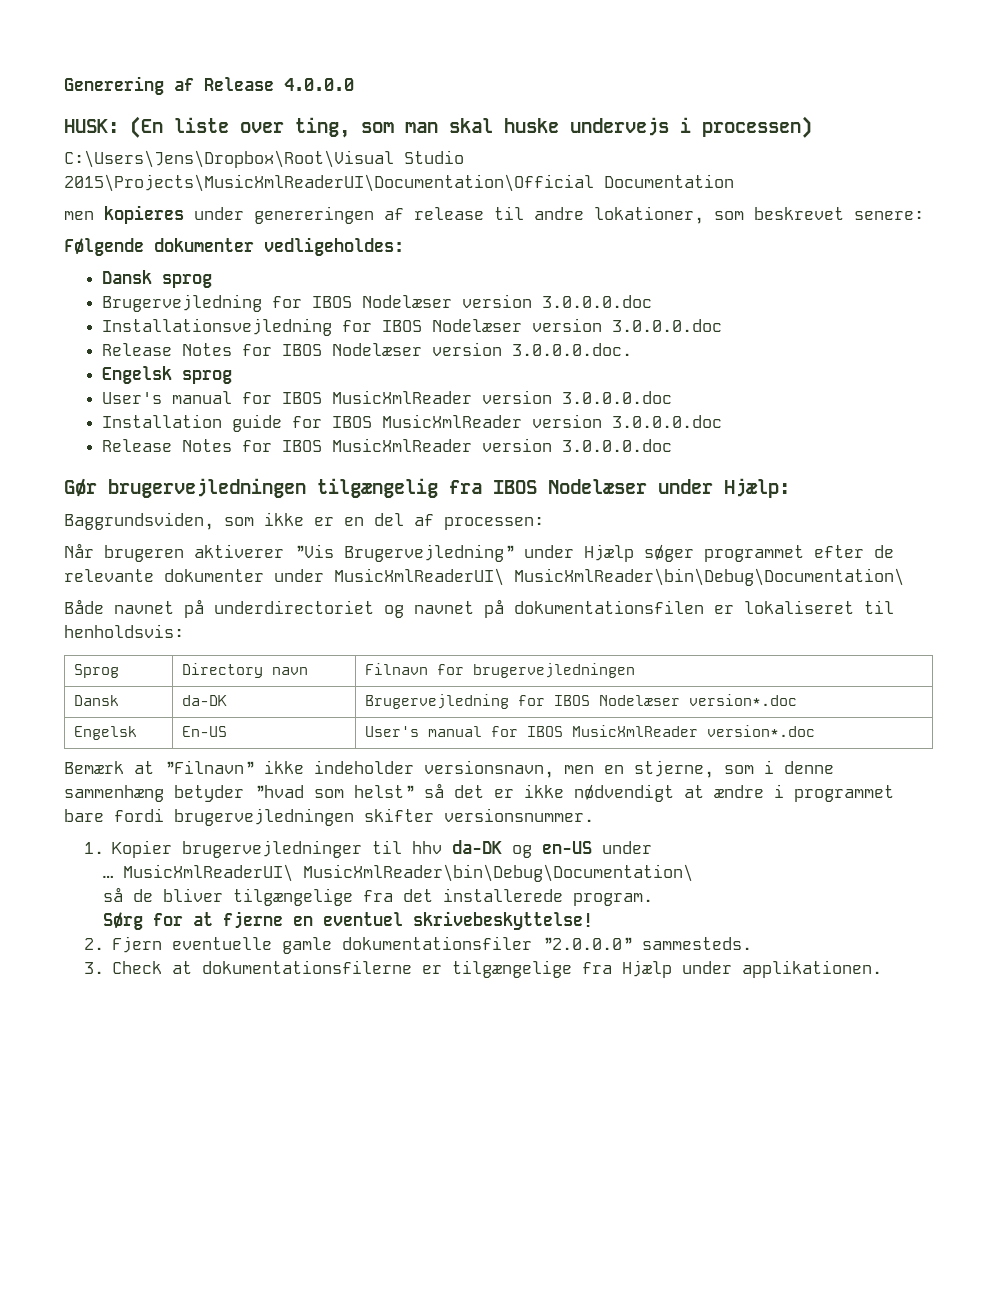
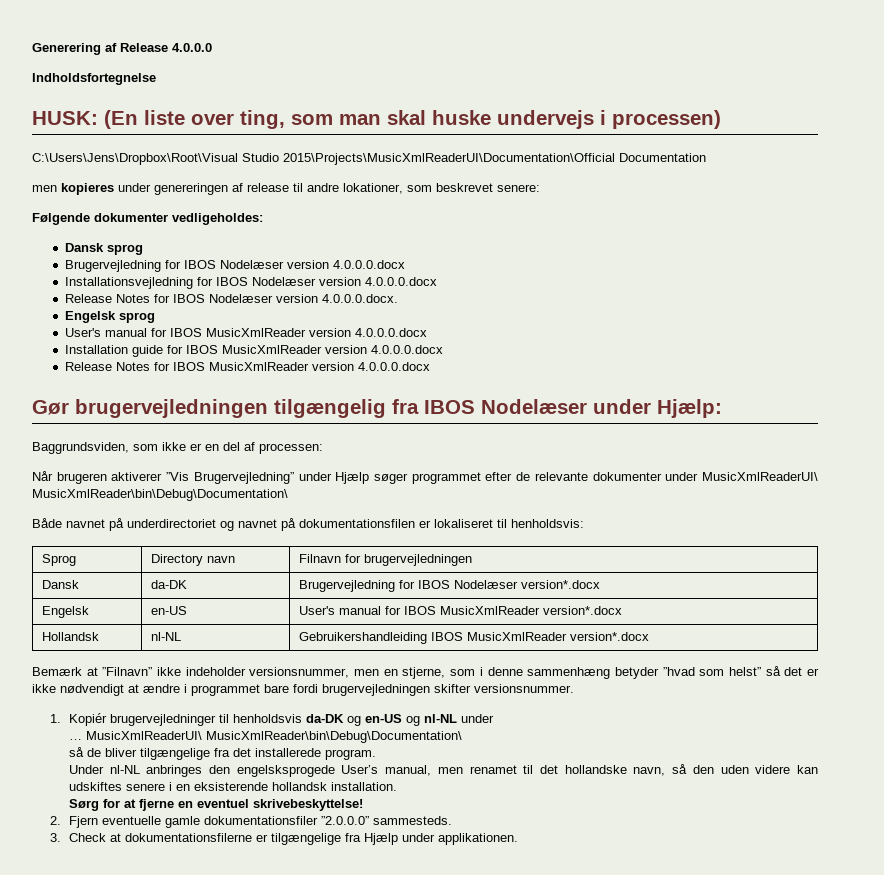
+ Indholdsfortegnelse
- Brugervejledning for IBOS Nodelæser version 3.0.0.0.doc
+ Brugervejledning for IBOS Nodelæser version 4.0.0.0.docx
- Installationsvejledning for IBOS Nodelæser version 3.0.0.0.doc
+ Installationsvejledning for IBOS Nodelæser version 4.0.0.0.docx
- Release Notes for IBOS Nodelæser version 3.0.0.0.doc.
+ Release Notes for IBOS Nodelæser version 4.0.0.0.docx.
- User's manual for IBOS MusicXmlReader version 3.0.0.0.doc
+ User's manual for IBOS MusicXmlReader version 4.0.0.0.docx
- Installation guide for IBOS MusicXmlReader version 3.0.0.0.doc
+ Installation guide for IBOS MusicXmlReader version 4.0.0.0.docx
- Release Notes for IBOS MusicXmlReader version 3.0.0.0.doc
+ Release Notes for IBOS MusicXmlReader version 4.0.0.0.docx
- Dansk | da-DK | Brugervejledning for IBOS Nodelæser version*.doc
+ Dansk | da-DK | Brugervejledning for IBOS Nodelæser version*.docx
- Engelsk | En-US | User's manual for IBOS MusicXmlReader version*.doc
+ Engelsk | en-US | User's manual for IBOS MusicXmlReader version*.docx
+ Hollandsk | nl-NL | Gebruikershandleiding IBOS MusicXmlReader version*.docx
- Bemærk at ”Filnavn” ikke indeholder versionsnavn, men en stjerne, som i denne sammenhæng betyder ”hvad som helst” så det er ikke nødvendigt at ændre i programmet bare fordi brugervejledningen skifter versionsnummer.
+ Bemærk at ”Filnavn” ikke indeholder versionsnummer, men en stjerne, som i denne sammenhæng betyder ”hvad som helst” så det er ikke nødvendigt at ændre i programmet bare fordi brugervejledningen skifter versionsnummer.
- 1. Kopier brugervejledninger til hhv da-DK og en-US under
+ 1. Kopiér brugervejledninger til henholdsvis da-DK og en-US og nl-NL under
+ Under nl-NL anbringes den engelsksprogede User’s manual, men renamet til det hollandske navn, så den uden videre kan udskiftes senere i en eksisterende hollandsk installation.

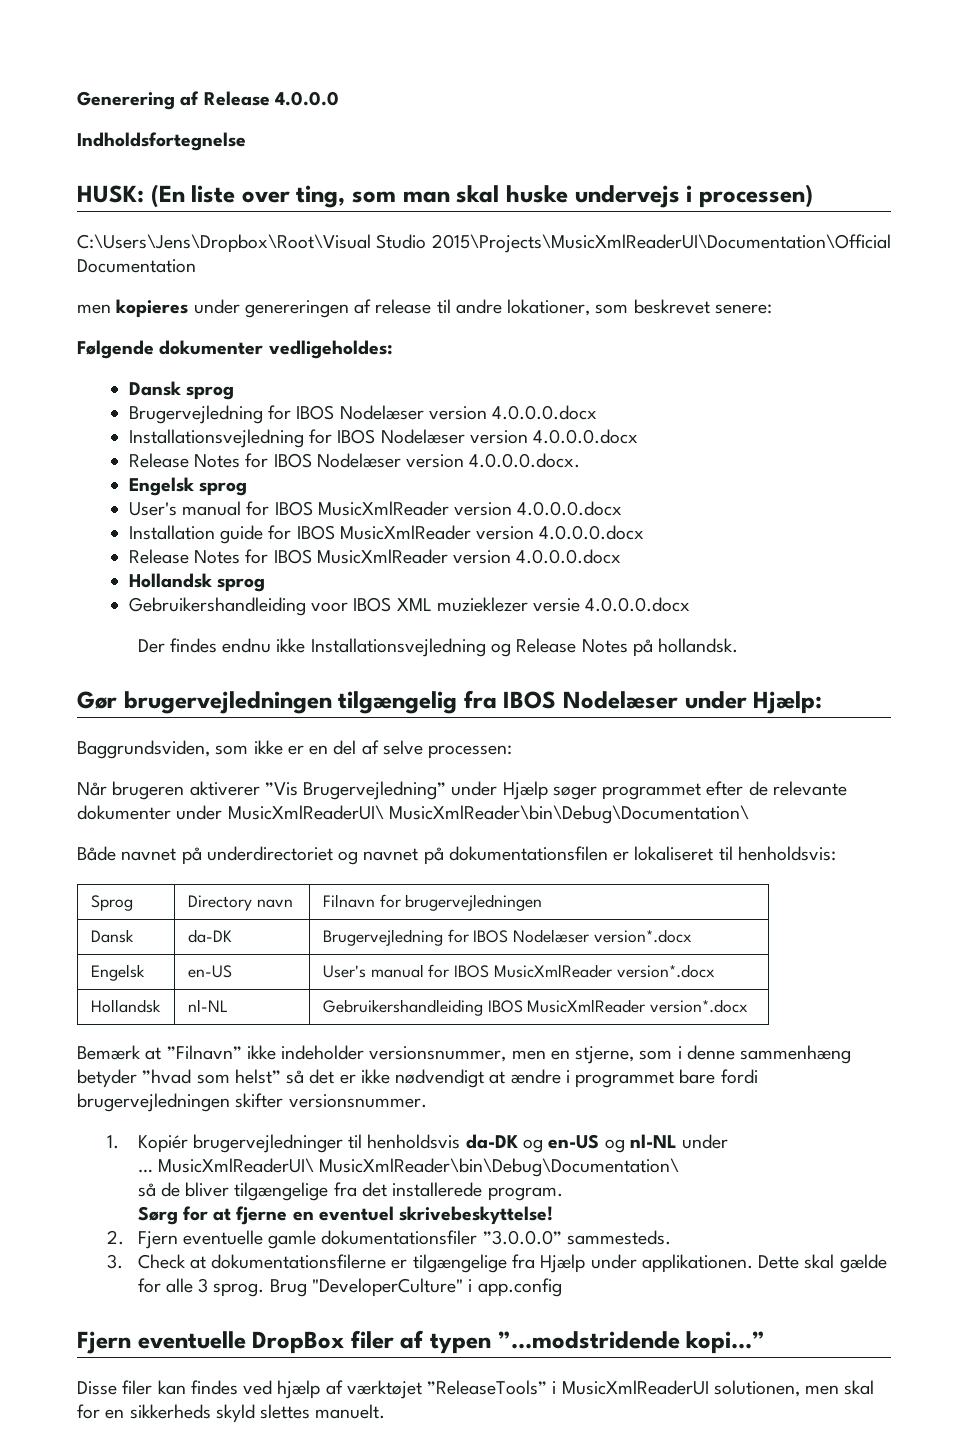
+ Hollandsk sprog
+ Gebruikershandleiding voor IBOS XML muzieklezer versie 4.0.0.0.docx
+ Der findes endnu ikke Installationsvejledning og Release Notes på hollandsk.
- Baggrundsviden, som ikke er en del af processen:
+ Baggrundsviden, som ikke er en del af selve processen:
- Under nl-NL anbringes den engelsksprogede User’s manual, men renamet til det hollandske navn, så den uden videre kan udskiftes senere i en eksisterende hollandsk installation.
- 2. Fjern eventuelle gamle dokumentationsfiler ”2.0.0.0” sammesteds.
+ 2. Fjern eventuelle gamle dokumentationsfiler ”3.0.0.0” sammesteds.
+ Dette skal gælde for alle 3 sprog. Brug "DeveloperCulture" i app.config
+ Fjern eventuelle DropBox filer af typen ”...modstridende kopi...”
+ Disse filer kan findes ved hjælp af værktøjet ”ReleaseTools” i MusicXmlReaderUI solutionen, men skal for en sikkerheds skyld slettes manuelt.

